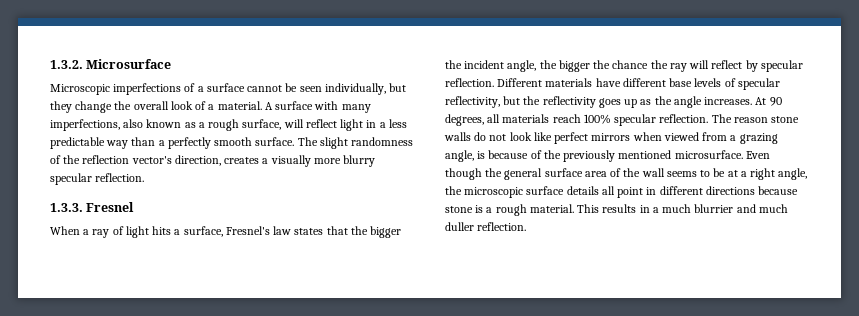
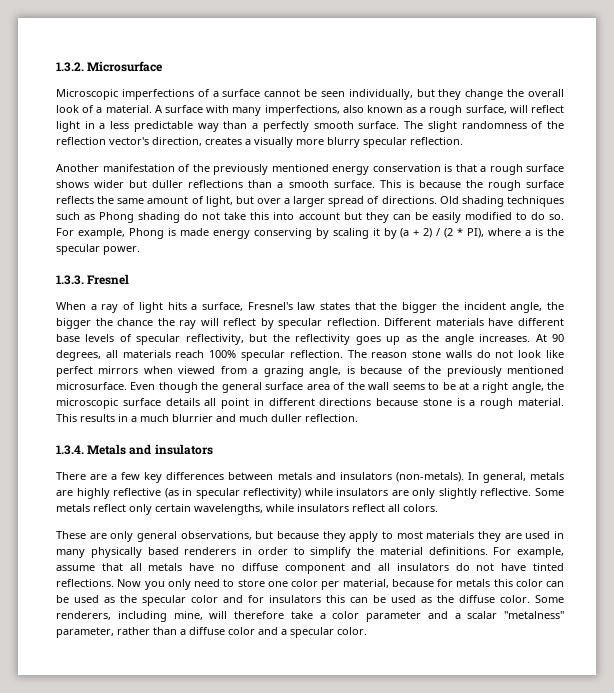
+ Another manifestation of the previously mentioned energy conservation is that a rough surface shows wider but duller reflections than a smooth surface. This is because the rough surface reflects the same amount of light, but over a larger spread of directions. Old shading techniques such as Phong shading do not take this into account but they can be easily modified to do so. For example, Phong is made energy conserving by scaling it by (a + 2) / (2 * PI), where a is the specular power.
+ 1.3.4. Metals and insulators
+ There are a few key differences between metals and insulators (non-metals). In general, metals are highly reflective (as in specular reflectivity) while insulators are only slightly reflective. Some metals reflect only certain wavelengths, while insulators reflect all colors.
+ These are only general observations, but because they apply to most materials they are used in many physically based renderers in order to simplify the material definitions. For example, assume that all metals have no diffuse component and all insulators do not have tinted reflections. Now you only need to store one color per material, because for metals this color can be used as the specular color and for insulators this can be used as the diffuse color. Some renderers, including mine, will therefore take a color parameter and a scalar "metalness" parameter, rather than a diffuse color and a specular color.

